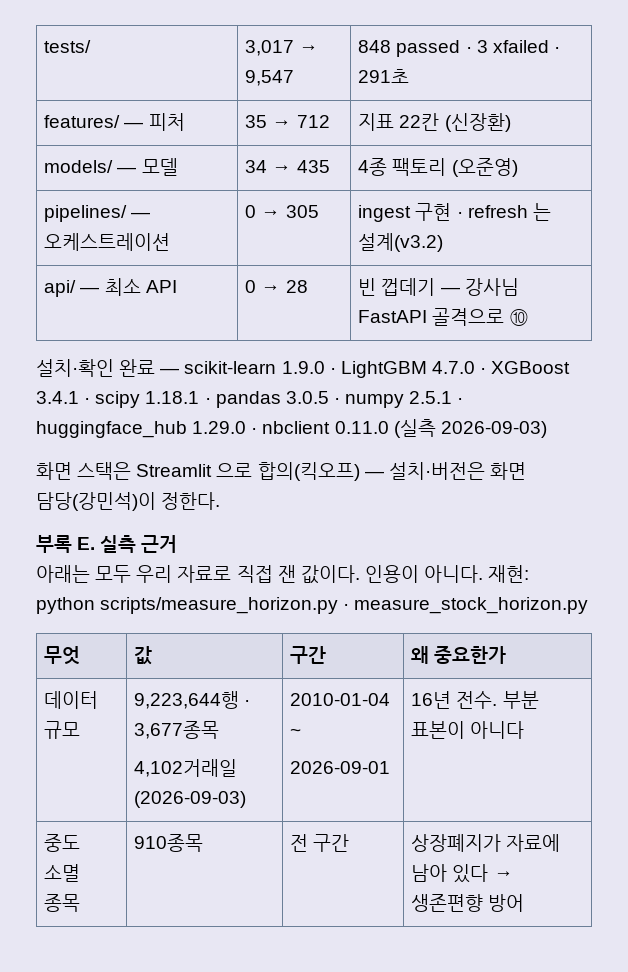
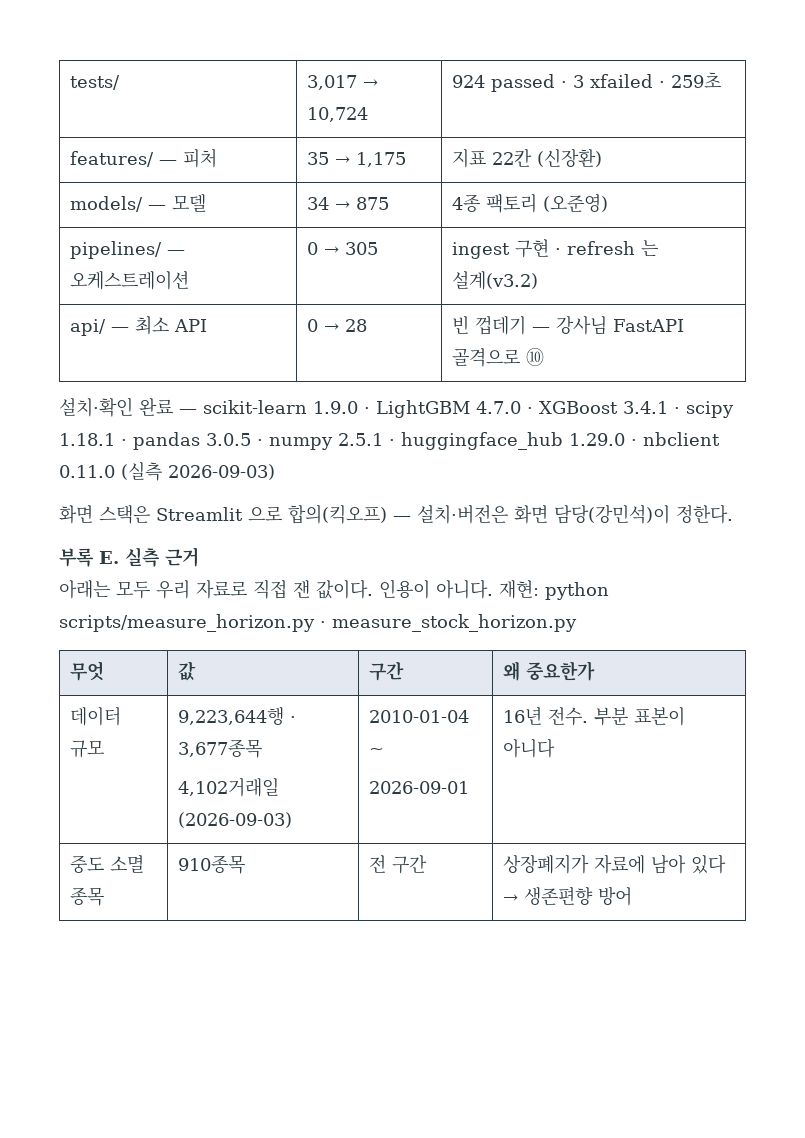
- tests/ | 3,017 → 9,547 | 848 passed · 3 xfailed · 291초
+ tests/ | 3,017 → 10,724 | 924 passed · 3 xfailed · 259초
- features/ — 피처 | 35 → 712 | 지표 22칸 (신장환)
+ features/ — 피처 | 35 → 1,175 | 지표 22칸 (신장환)
- models/ — 모델 | 34 → 435 | 4종 팩토리 (오준영)
+ models/ — 모델 | 34 → 875 | 4종 팩토리 (오준영)

